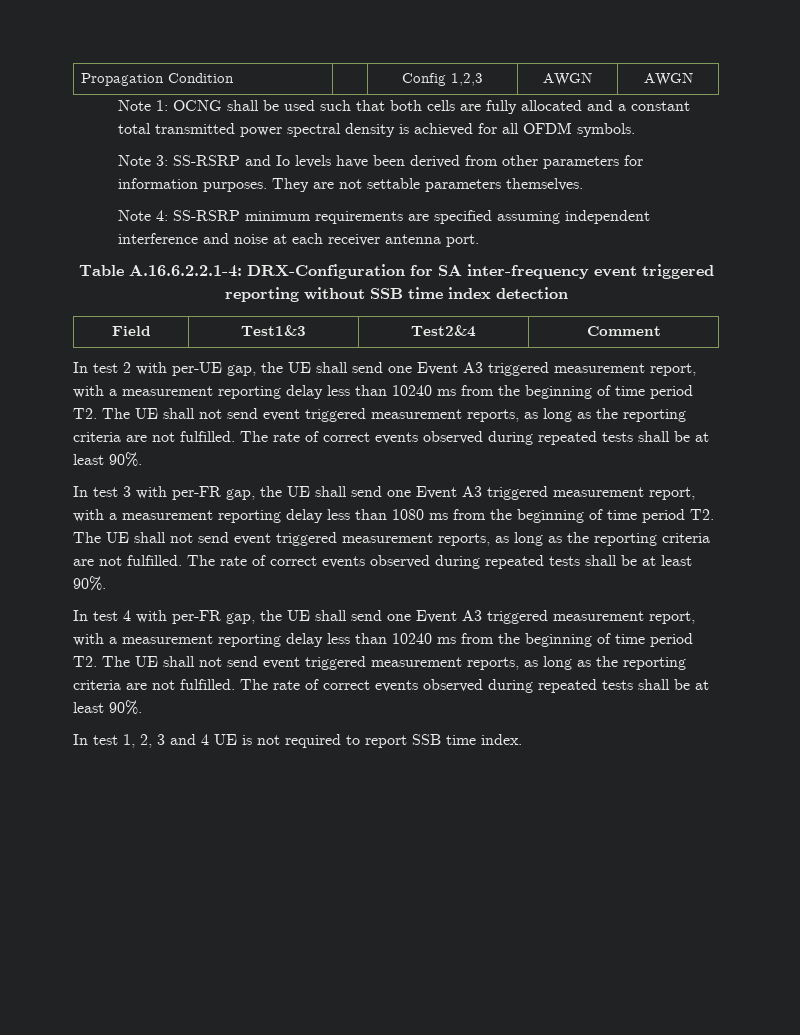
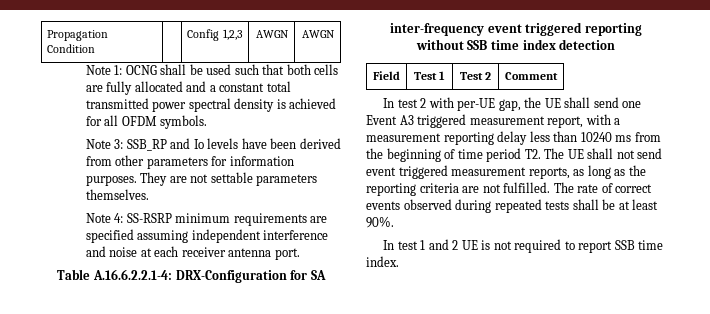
- Note 3: SS-RSRP and Io levels have been derived from other parameters for information purposes.
+ Note 3: SSB_RP and Io levels have been derived from other parameters for information purposes.
- Field | Test1&3 | Test2&4 | Comment
+ Field | Test 1 | Test 2 | Comment
- In test 3 with per-FR gap, the UE shall send one Event A3 triggered measurement report, with a measurement reporting delay less than 1080 ms from the beginning of time period T2. The UE shall not send event triggered measurement reports, as long as the reporting criteria are not fulfilled. The rate of correct events observed during repeated tests shall be at least 90%.
- In test 4 with per-FR gap, the UE shall send one Event A3 triggered measurement report, with a measurement reporting delay less than 10240 ms from the beginning of time period T2. The UE shall not send event triggered measurement reports, as long as the reporting criteria are not fulfilled. The rate of correct events observed during repeated tests shall be at least 90%.
- In test 1, 2, 3 and 4 UE is not required to report SSB time index.
+ In test 1 and 2 UE is not required to report SSB time index.

